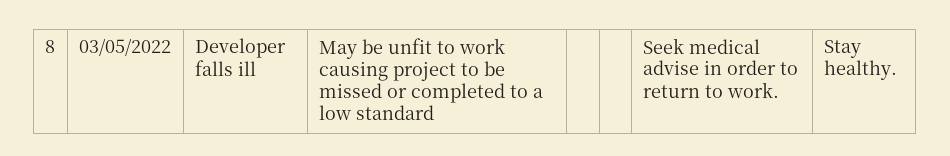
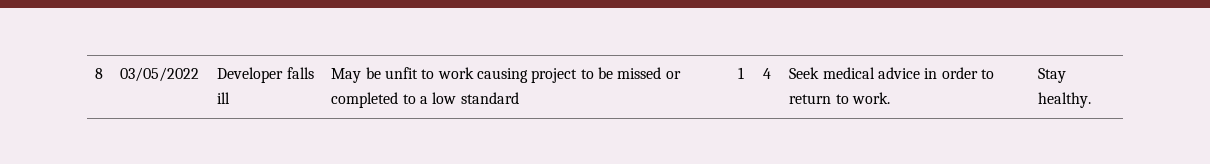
- 8 | 03/05/2022 | Developer falls ill | May be unfit to work causing project to be missed or completed to a low standard | | | Seek medical advise in order to return to work. | Stay healthy.
+ 8 | 03/05/2022 | Developer falls ill | May be unfit to work causing project to be missed or completed to a low standard | 1 | 4 | Seek medical advice in order to return to work. | Stay healthy.

